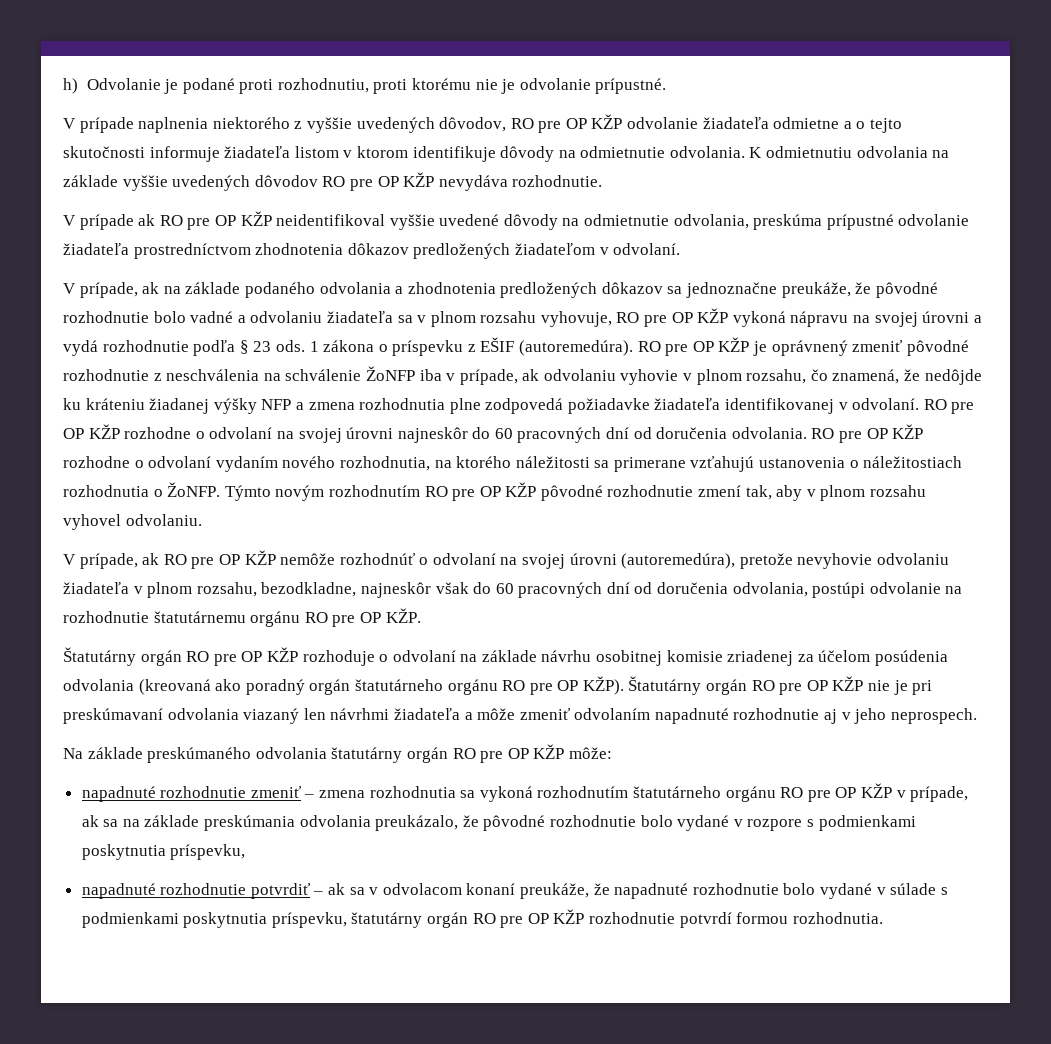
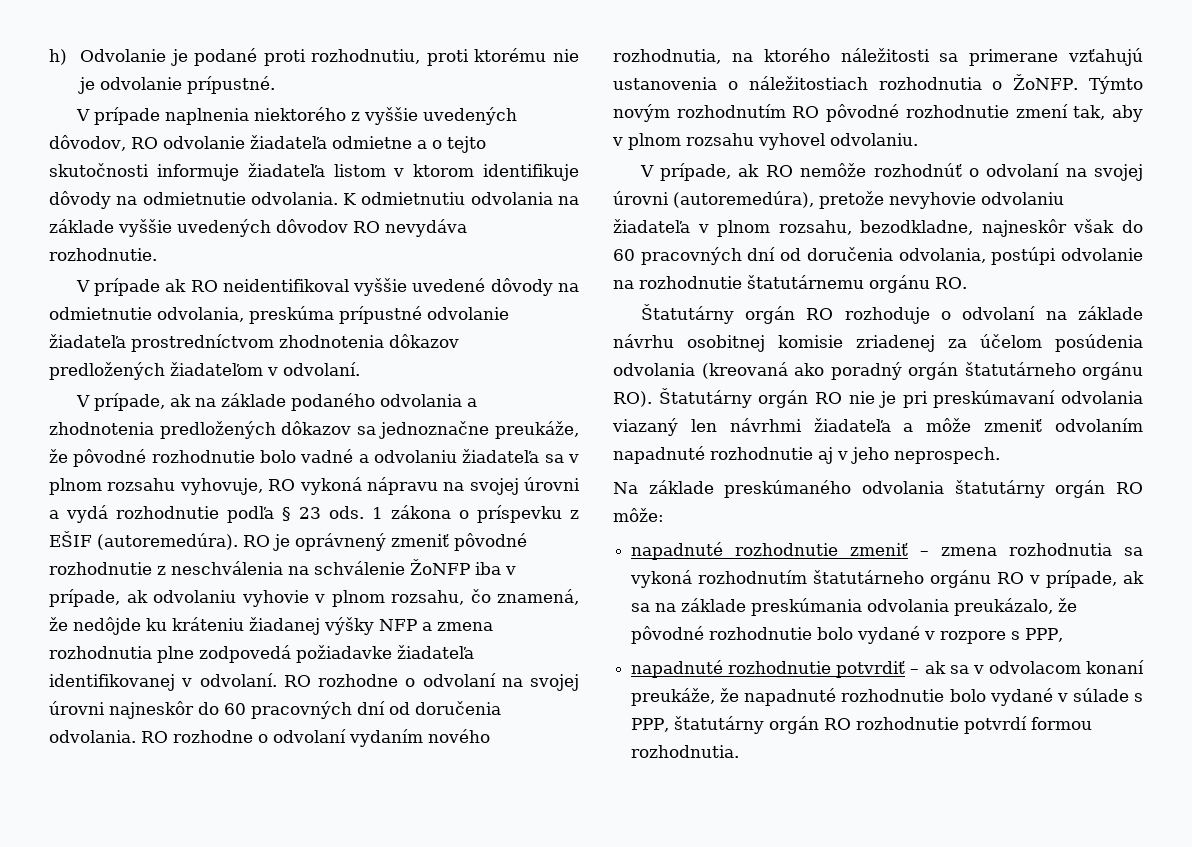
- V prípade naplnenia niektorého z vyššie uvedených dôvodov, RO pre OP KŽP odvolanie žiadateľa odmietne a o tejto skutočnosti informuje žiadateľa listom v ktorom identifikuje dôvody na odmietnutie odvolania.
+ V prípade naplnenia niektorého z vyššie uvedených dôvodov, RO odvolanie žiadateľa odmietne a o tejto skutočnosti informuje žiadateľa listom v ktorom identifikuje dôvody na odmietnutie odvolania.
- K odmietnutiu odvolania na základe vyššie uvedených dôvodov RO pre OP KŽP nevydáva rozhodnutie.
+ K odmietnutiu odvolania na základe vyššie uvedených dôvodov RO nevydáva rozhodnutie.
- V prípade ak RO pre OP KŽP neidentifikoval vyššie uvedené dôvody na odmietnutie odvolania, preskúma prípustné odvolanie žiadateľa prostredníctvom zhodnotenia dôkazov predložených žiadateľom v odvolaní.
+ V prípade ak RO neidentifikoval vyššie uvedené dôvody na odmietnutie odvolania, preskúma prípustné odvolanie žiadateľa prostredníctvom zhodnotenia dôkazov predložených žiadateľom v odvolaní.
- V prípade, ak na základe podaného odvolania a zhodnotenia predložených dôkazov sa jednoznačne preukáže, že pôvodné rozhodnutie bolo vadné a odvolaniu žiadateľa sa v plnom rozsahu vyhovuje, RO pre OP KŽP vykoná nápravu na svojej úrovni a vydá rozhodnutie podľa § 23 ods.
+ V prípade, ak na základe podaného odvolania a zhodnotenia predložených dôkazov sa jednoznačne preukáže, že pôvodné rozhodnutie bolo vadné a odvolaniu žiadateľa sa v plnom rozsahu vyhovuje, RO vykoná nápravu na svojej úrovni a vydá rozhodnutie podľa § 23 ods.
- RO pre OP KŽP je oprávnený zmeniť pôvodné rozhodnutie z neschválenia na schválenie ŽoNFP iba v prípade, ak odvolaniu vyhovie v plnom rozsahu, čo znamená, že nedôjde ku kráteniu žiadanej výšky NFP a zmena rozhodnutia plne zodpovedá požiadavke žiadateľa identifikovanej v odvolaní.
+ RO je oprávnený zmeniť pôvodné rozhodnutie z neschválenia na schválenie ŽoNFP iba v prípade, ak odvolaniu vyhovie v plnom rozsahu, čo znamená, že nedôjde ku kráteniu žiadanej výšky NFP a zmena rozhodnutia plne zodpovedá požiadavke žiadateľa identifikovanej v odvolaní.
- RO pre OP KŽP rozhodne o odvolaní na svojej úrovni najneskôr do 60 pracovných dní od doručenia odvolania.
+ RO rozhodne o odvolaní na svojej úrovni najneskôr do 60 pracovných dní od doručenia odvolania.
- RO pre OP KŽP rozhodne o odvolaní vydaním nového rozhodnutia, na ktorého náležitosti sa primerane vzťahujú ustanovenia o náležitostiach rozhodnutia o ŽoNFP.
+ RO rozhodne o odvolaní vydaním nového rozhodnutia, na ktorého náležitosti sa primerane vzťahujú ustanovenia o náležitostiach rozhodnutia o ŽoNFP.
- Týmto novým rozhodnutím RO pre OP KŽP pôvodné rozhodnutie zmení tak, aby v plnom rozsahu vyhovel odvolaniu.
+ Týmto novým rozhodnutím RO pôvodné rozhodnutie zmení tak, aby v plnom rozsahu vyhovel odvolaniu.
- V prípade, ak RO pre OP KŽP nemôže rozhodnúť o odvolaní na svojej úrovni (autoremedúra), pretože nevyhovie odvolaniu žiadateľa v plnom rozsahu, bezodkladne, najneskôr však do 60 pracovných dní od doručenia odvolania, postúpi odvolanie na rozhodnutie štatutárnemu orgánu RO pre OP KŽP.
- Štatutárny orgán RO pre OP KŽP rozhoduje o odvolaní na základe návrhu osobitnej komisie zriadenej za účelom posúdenia odvolania (kreovaná ako poradný orgán štatutárneho orgánu RO pre OP KŽP). Štatutárny orgán RO pre OP KŽP nie je pri preskúmavaní odvolania viazaný len návrhmi žiadateľa a môže zmeniť odvolaním napadnuté rozhodnutie aj v jeho neprospech.
+ V prípade, ak RO nemôže rozhodnúť o odvolaní na svojej úrovni (autoremedúra), pretože nevyhovie odvolaniu žiadateľa v plnom rozsahu, bezodkladne, najneskôr však do 60 pracovných dní od doručenia odvolania, postúpi odvolanie na rozhodnutie štatutárnemu orgánu RO.
+ Štatutárny orgán RO rozhoduje o odvolaní na základe návrhu osobitnej komisie zriadenej za účelom posúdenia odvolania (kreovaná ako poradný orgán štatutárneho orgánu RO). Štatutárny orgán RO nie je pri preskúmavaní odvolania viazaný len návrhmi žiadateľa a môže zmeniť odvolaním napadnuté rozhodnutie aj v jeho neprospech.
- Na základe preskúmaného odvolania štatutárny orgán RO pre OP KŽP môže:
+ Na základe preskúmaného odvolania štatutárny orgán RO môže:
- napadnuté rozhodnutie zmeniť – zmena rozhodnutia sa vykoná rozhodnutím štatutárneho orgánu RO pre OP KŽP v prípade, ak sa na základe preskúmania odvolania preukázalo, že pôvodné rozhodnutie bolo vydané v rozpore s podmienkami poskytnutia príspevku,
+ napadnuté rozhodnutie zmeniť – zmena rozhodnutia sa vykoná rozhodnutím štatutárneho orgánu RO v prípade, ak sa na základe preskúmania odvolania preukázalo, že pôvodné rozhodnutie bolo vydané v rozpore s PPP,
- napadnuté rozhodnutie potvrdiť – ak sa v odvolacom konaní preukáže, že napadnuté rozhodnutie bolo vydané v súlade s podmienkami poskytnutia príspevku, štatutárny orgán RO pre OP KŽP rozhodnutie potvrdí formou rozhodnutia.
+ napadnuté rozhodnutie potvrdiť – ak sa v odvolacom konaní preukáže, že napadnuté rozhodnutie bolo vydané v súlade s PPP, štatutárny orgán RO rozhodnutie potvrdí formou rozhodnutia.

